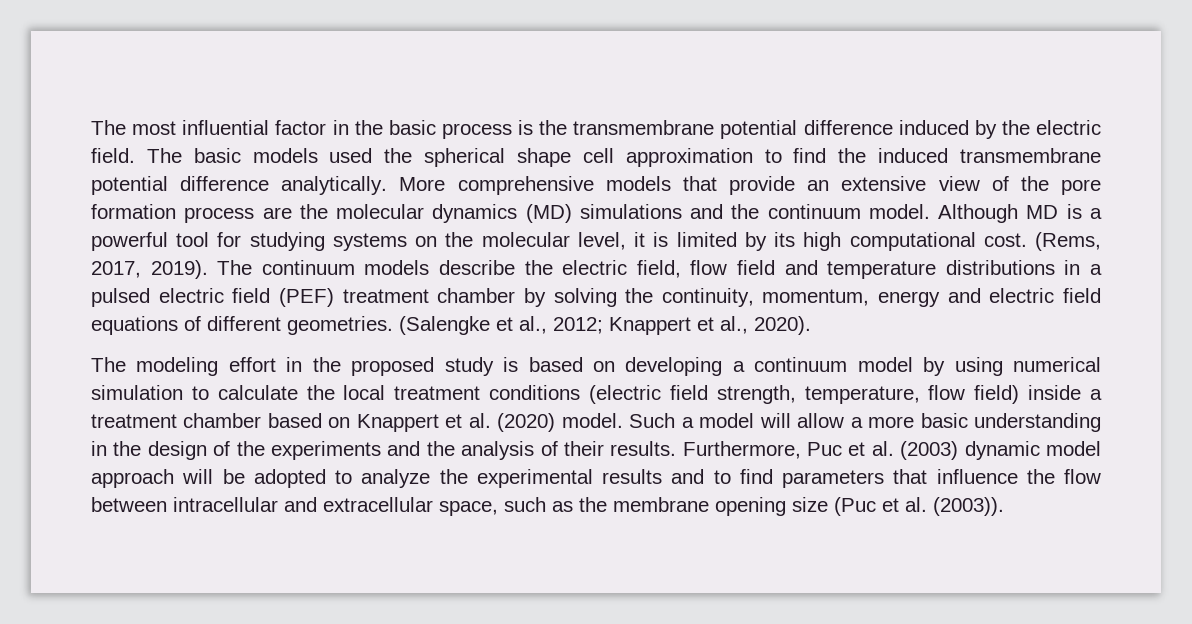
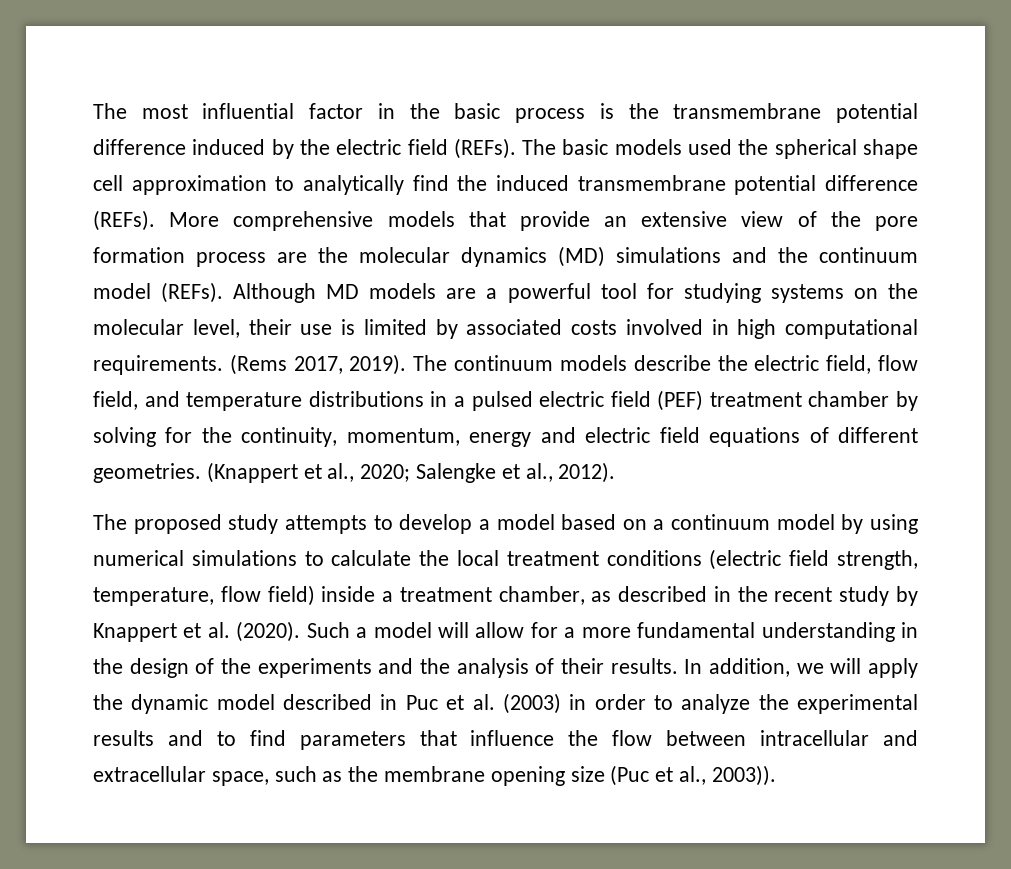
- The most influential factor in the basic process is the transmembrane potential difference induced by the electric field.
+ The most influential factor in the basic process is the transmembrane potential difference induced by the electric field (REFs).
- The basic models used the spherical shape cell approximation to find the induced transmembrane potential difference analytically.
+ The basic models used the spherical shape cell approximation to analytically find the induced transmembrane potential difference (REFs).
- More comprehensive models that provide an extensive view of the pore formation process are the molecular dynamics (MD) simulations and the continuum model. Although MD is a powerful tool for studying systems on the molecular level, it is limited by its high computational cost. (Rems, 2017, 2019).
+ More comprehensive models that provide an extensive view of the pore formation process are the molecular dynamics (MD) simulations and the continuum model (REFs). Although MD models are a powerful tool for studying systems on the molecular level, their use is limited by associated costs involved in high computational requirements. (Rems 2017, 2019).
- The continuum models describe the electric field, flow field and temperature distributions in a pulsed electric field (PEF) treatment chamber by solving the continuity, momentum, energy and electric field equations of different geometries.
+ The continuum models describe the electric field, flow field, and temperature distributions in a pulsed electric field (PEF) treatment chamber by solving for the continuity, momentum, energy and electric field equations of different geometries.
- (Salengke et al., 2012; Knappert et al., 2020).
- The modeling effort in the proposed study is based on developing a continuum model by using numerical simulation to calculate the local treatment conditions (electric field strength, temperature, flow field) inside a treatment chamber based on Knappert et al. (2020) model.
+ (Knappert et al., 2020; Salengke et al., 2012).
+ The proposed study attempts to develop a model based on a continuum model by using numerical simulations to calculate the local treatment conditions (electric field strength, temperature, flow field) inside a treatment chamber, as described in the recent study by Knappert et al. (2020).
- Such a model will allow a more basic understanding in the design of the experiments and the analysis of their results.
+ Such a model will allow for a more fundamental understanding in the design of the experiments and the analysis of their results.
- Furthermore, Puc et al. (2003) dynamic model approach will be adopted to analyze the experimental results and to find parameters that influence the flow between intracellular and extracellular space, such as the membrane opening size (Puc et al. (2003)).
+ In addition, we will apply the dynamic model described in Puc et al. (2003) in order to analyze the experimental results and to find parameters that influence the flow between intracellular and extracellular space, such as the membrane opening size (Puc et al., 2003)).

